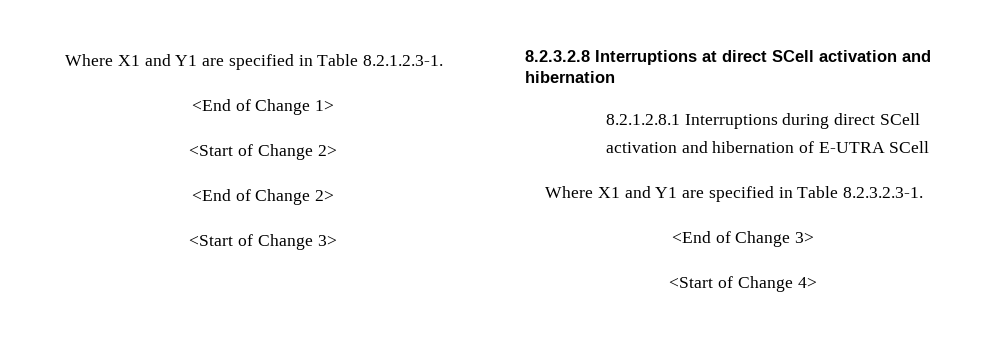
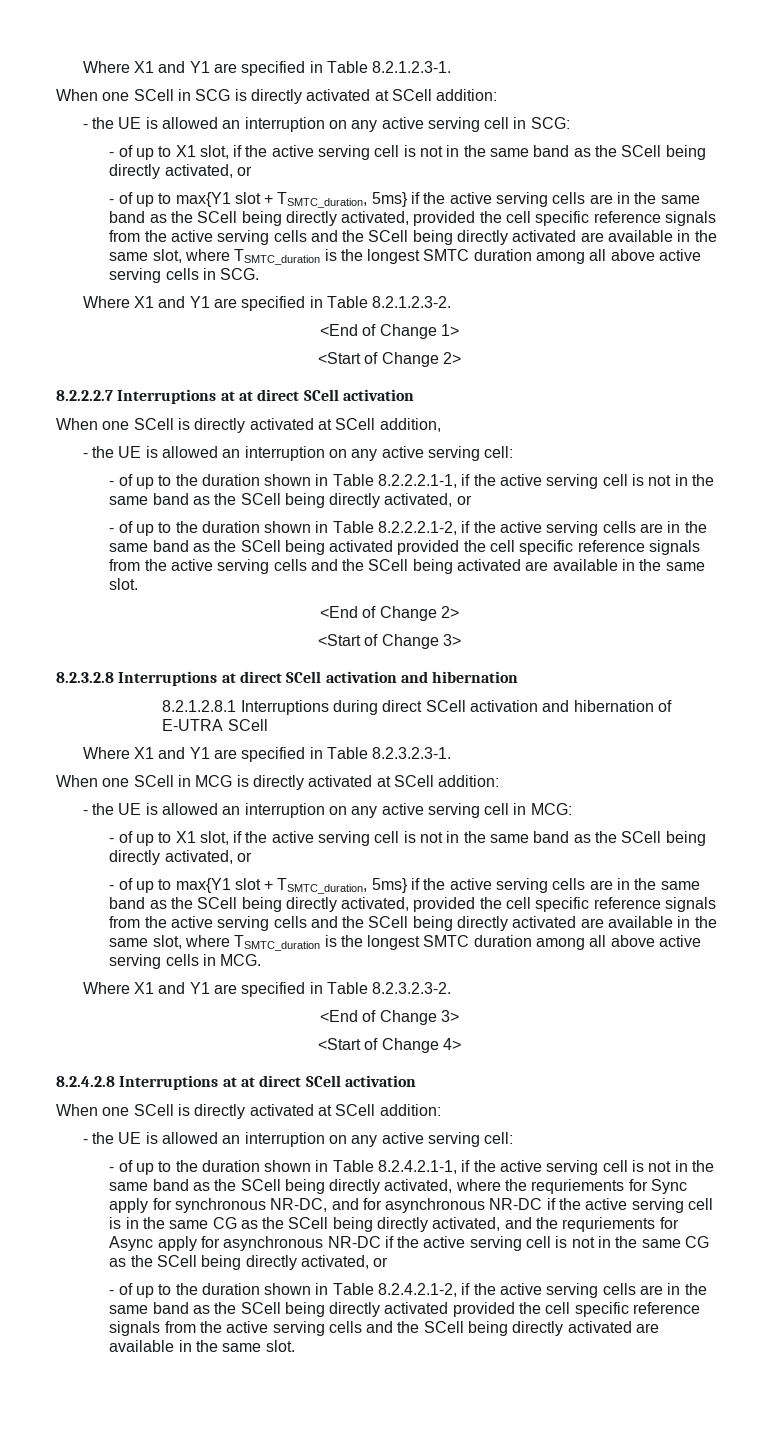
+ When one SCell in SCG is directly activated at SCell addition:
+ - the UE is allowed an interruption on any active serving cell in SCG:
+ - of up to X1 slot, if the active serving cell is not in the same band as the SCell being directly activated, or
+ - of up to max{Y1 slot + TSMTC_duration, 5ms} if the active serving cells are in the same band as the SCell being directly activated, provided the cell specific reference signals from the active serving cells and the SCell being directly activated are available in the same slot, where TSMTC_duration is the longest SMTC duration among all above active serving cells in SCG.
+ Where X1 and Y1 are specified in Table 8.2.1.2.3-2.
+ 8.2.2.2.7 Interruptions at at direct SCell activation
+ When one SCell is directly activated at SCell addition,
+ - the UE is allowed an interruption on any active serving cell:
+ - of up to the duration shown in Table 8.2.2.2.1-1, if the active serving cell is not in the same band as the SCell being directly activated, or
+ - of up to the duration shown in Table 8.2.2.2.1-2, if the active serving cells are in the same band as the SCell being activated provided the cell specific reference signals from the active serving cells and the SCell being activated are available in the same slot.
+ When one SCell in MCG is directly activated at SCell addition:
+ - the UE is allowed an interruption on any active serving cell in MCG:
+ - of up to X1 slot, if the active serving cell is not in the same band as the SCell being directly activated, or
+ - of up to max{Y1 slot + TSMTC_duration, 5ms} if the active serving cells are in the same band as the SCell being directly activated, provided the cell specific reference signals from the active serving cells and the SCell being directly activated are available in the same slot, where TSMTC_duration is the longest SMTC duration among all above active serving cells in MCG.
+ Where X1 and Y1 are specified in Table 8.2.3.2.3-2.
+ 8.2.4.2.8 Interruptions at at direct SCell activation
+ When one SCell is directly activated at SCell addition:
+ - the UE is allowed an interruption on any active serving cell:
+ - of up to the duration shown in Table 8.2.4.2.1-1, if the active serving cell is not in the same band as the SCell being directly activated, where the requriements for Sync apply for synchronous NR-DC, and for asynchronous NR-DC if the active serving cell is in the same CG as the SCell being directly activated, and the requriements for Async apply for asynchronous NR-DC if the active serving cell is not in the same CG as the SCell being directly activated, or
+ - of up to the duration shown in Table 8.2.4.2.1-2, if the active serving cells are in the same band as the SCell being directly activated provided the cell specific reference signals from the active serving cells and the SCell being directly activated are available in the same slot.

